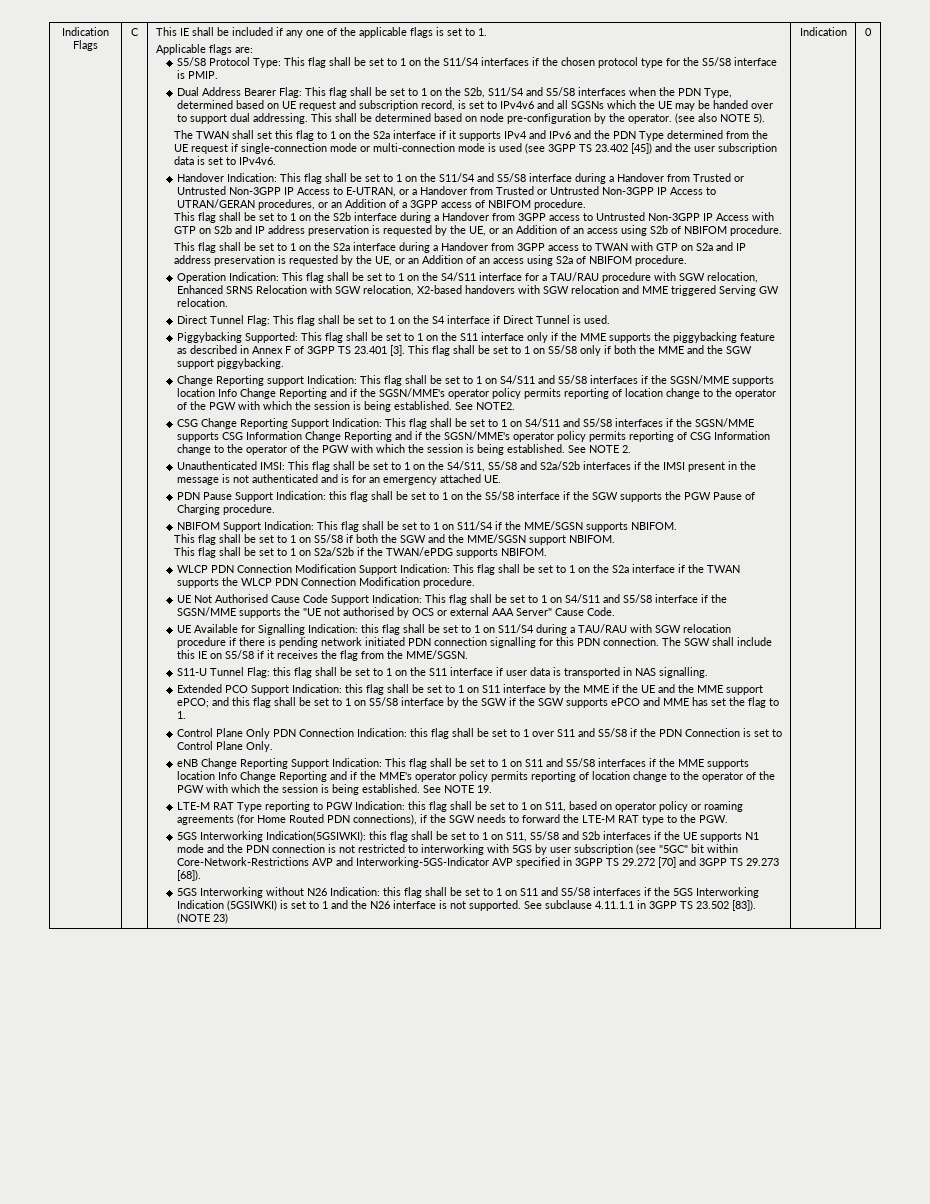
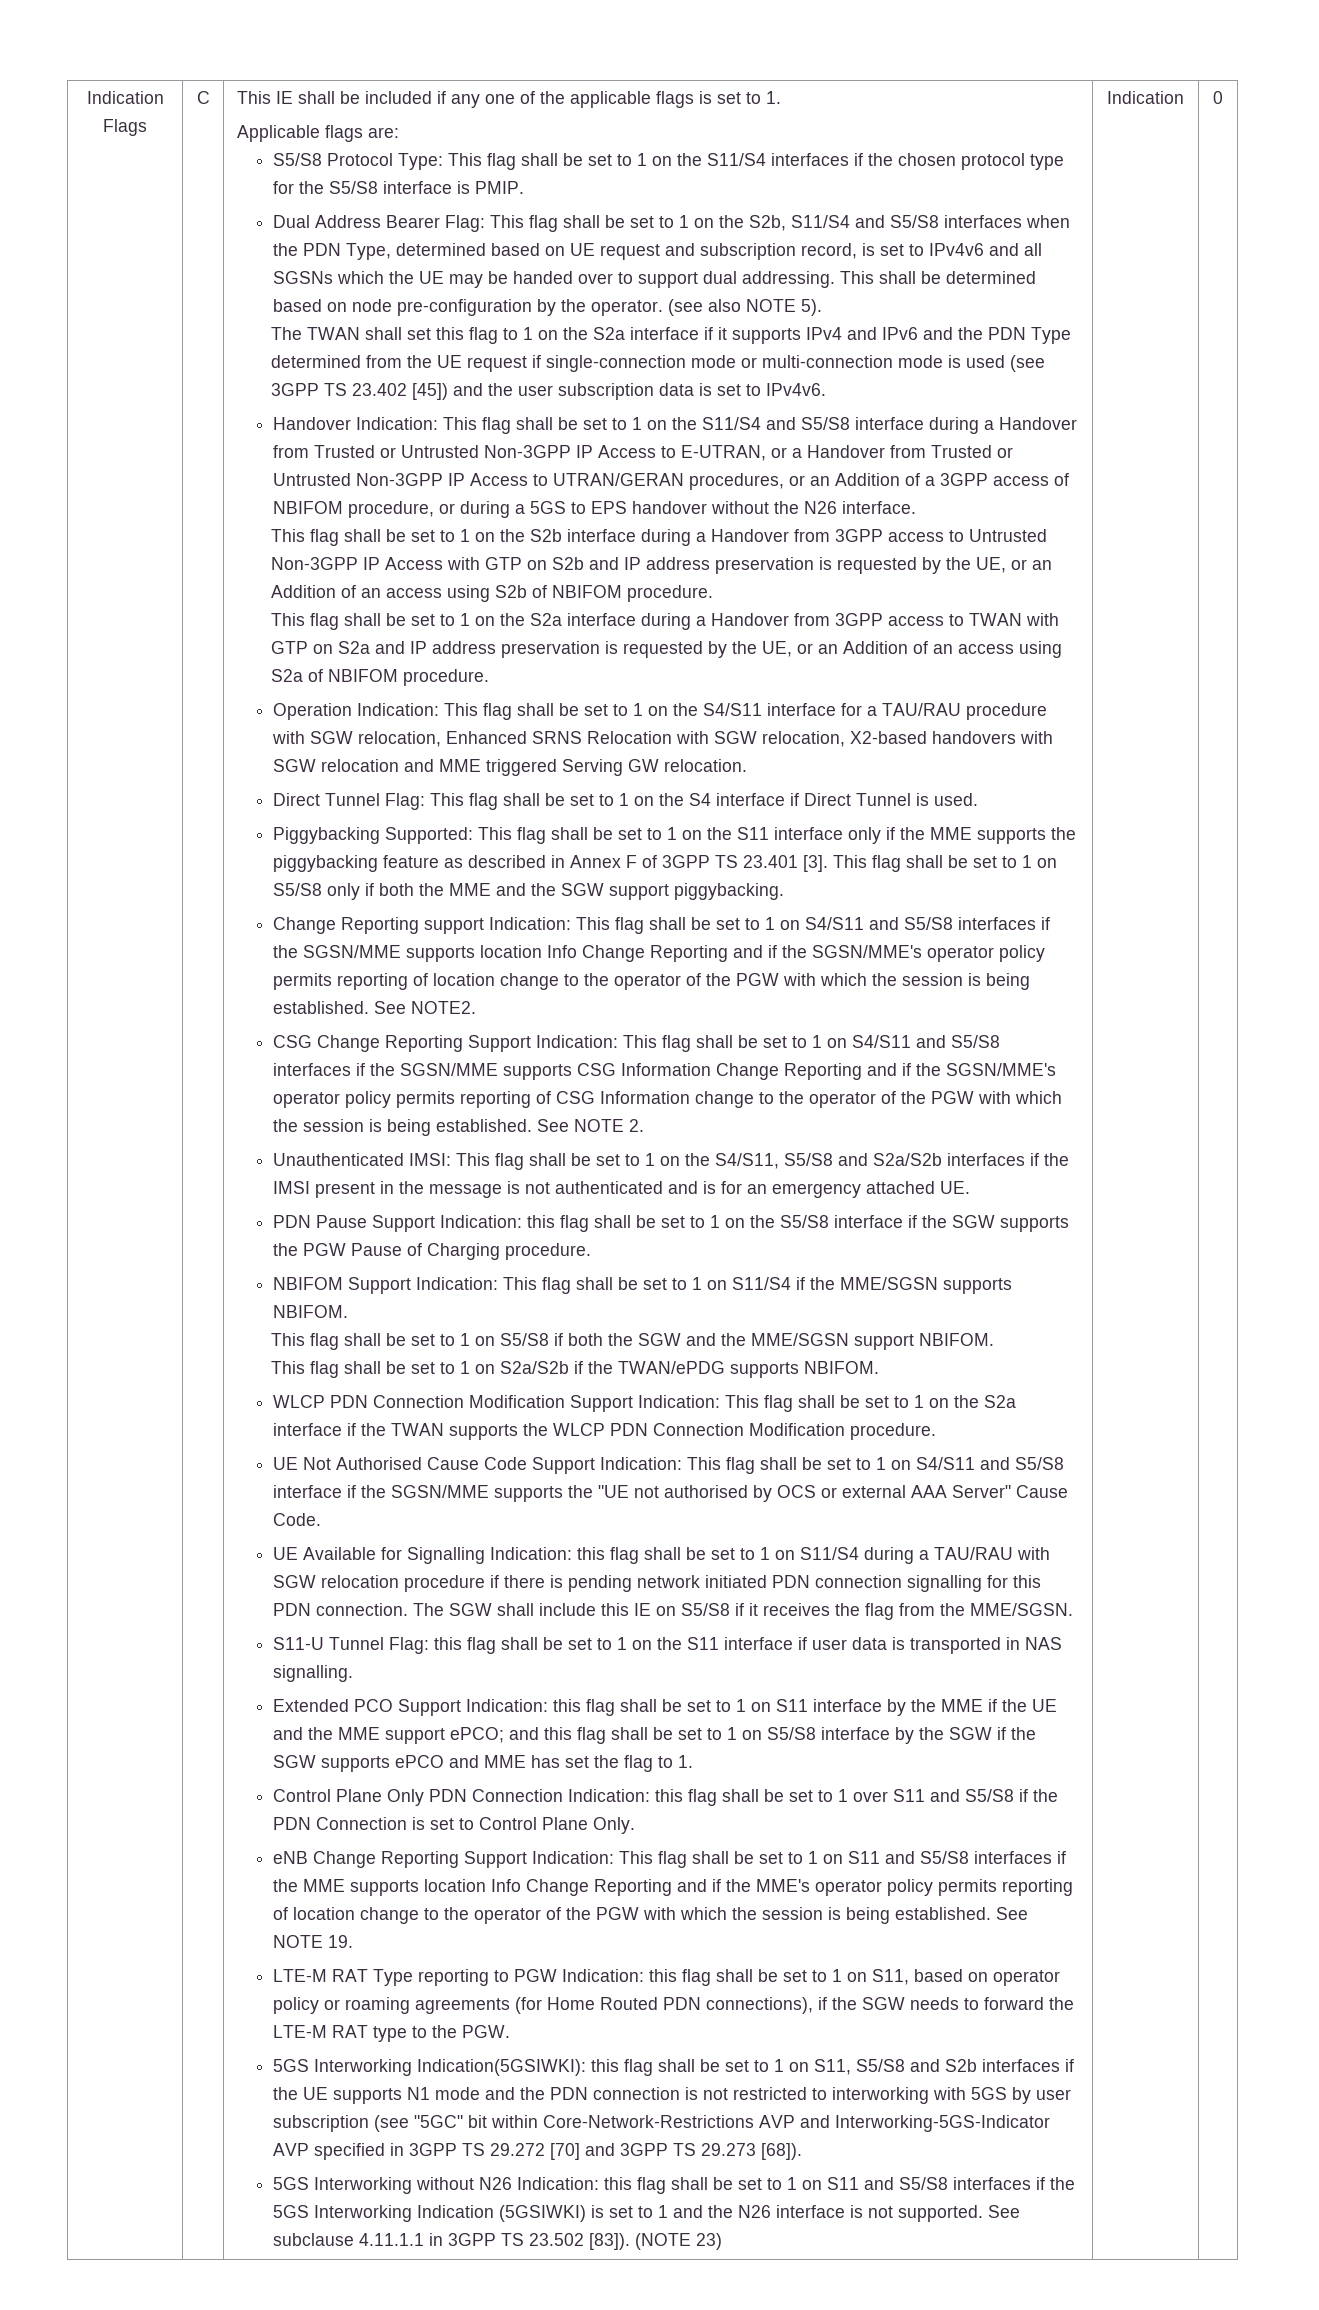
- Handover Indication: This flag shall be set to 1 on the S11/S4 and S5/S8 interface during a Handover from Trusted or Untrusted Non-3GPP IP Access to E-UTRAN, or a Handover from Trusted or Untrusted Non-3GPP IP Access to UTRAN/GERAN procedures, or an Addition of a 3GPP access of NBIFOM procedure.
+ Handover Indication: This flag shall be set to 1 on the S11/S4 and S5/S8 interface during a Handover from Trusted or Untrusted Non-3GPP IP Access to E-UTRAN, or a Handover from Trusted or Untrusted Non-3GPP IP Access to UTRAN/GERAN procedures, or an Addition of a 3GPP access of NBIFOM procedure, or during a 5GS to EPS handover without the N26 interface.

